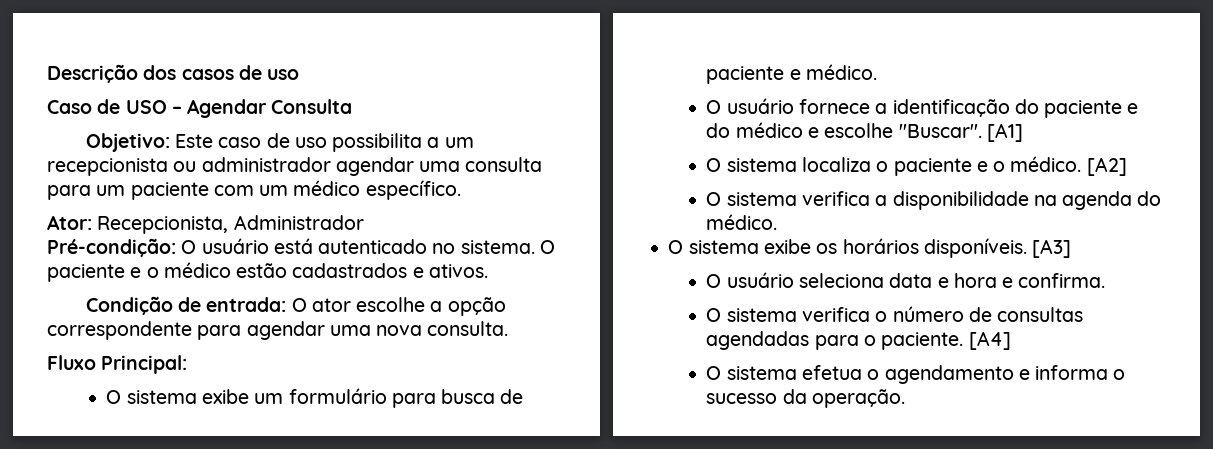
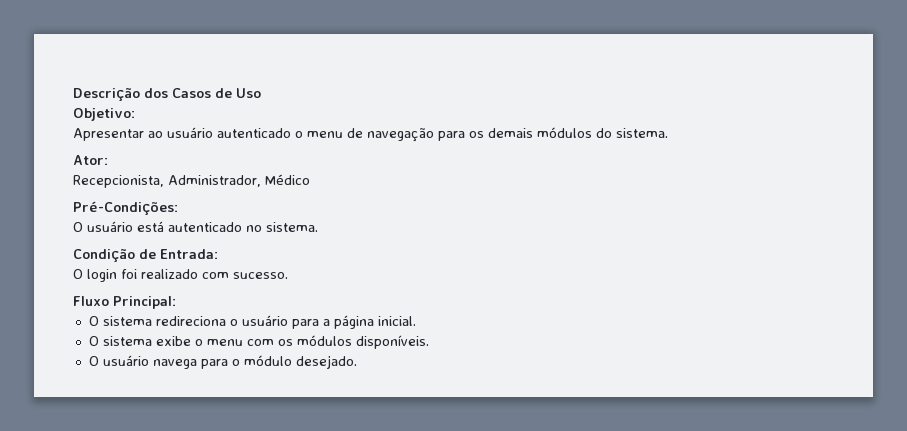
- Descrição dos casos de uso
- Caso de USO – Agendar Consulta
- Objetivo: Este caso de uso possibilita a um recepcionista ou administrador agendar uma consulta para um paciente com um médico específico.
- Ator: Recepcionista, Administrador
- Pré-condição: O usuário está autenticado no sistema. O paciente e o médico estão cadastrados e ativos.
- Condição de entrada: O ator escolhe a opção correspondente para agendar uma nova consulta.
+ Descrição dos Casos de Uso
+ Objetivo:
+ Apresentar ao usuário autenticado o menu de navegação para os demais módulos do sistema.
+ Ator:
+ Recepcionista, Administrador, Médico
+ Pré-Condições:
+ O usuário está autenticado no sistema.
+ Condição de Entrada:
+ O login foi realizado com sucesso.
  Fluxo Principal:
- O sistema exibe um formulário para busca de paciente e médico.
- O usuário fornece a identificação do paciente e do médico e escolhe "Buscar". [A1]
- O sistema localiza o paciente e o médico. [A2]
- O sistema verifica a disponibilidade na agenda do médico.
- O sistema exibe os horários disponíveis. [A3]
- O usuário seleciona data e hora e confirma.
- O sistema verifica o número de consultas agendadas para o paciente. [A4]
- O sistema efetua o agendamento e informa o sucesso da operação.
+ O sistema redireciona o usuário para a página inicial.
+ O sistema exibe o menu com os módulos disponíveis.
+ O usuário navega para o módulo desejado.

